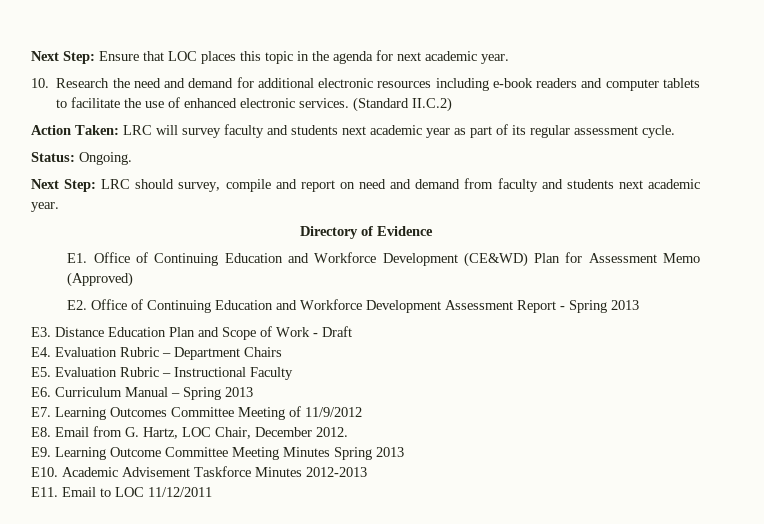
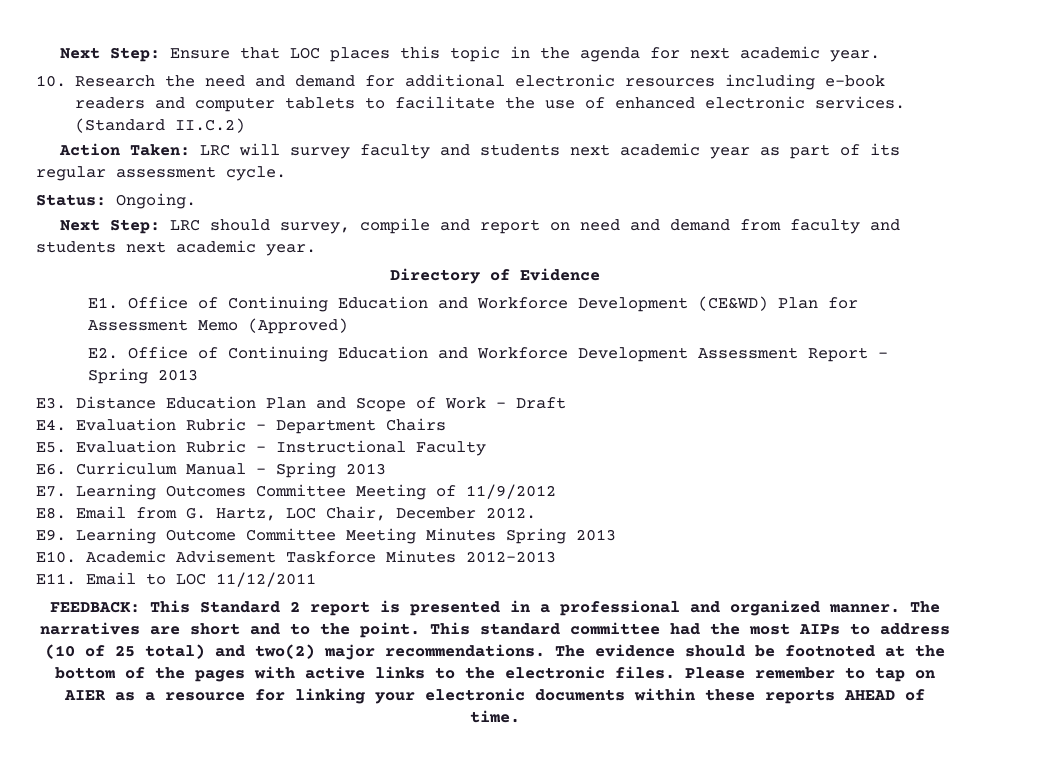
+ FEEDBACK: This Standard 2 report is presented in a professional and organized manner. The narratives are short and to the point. This standard committee had the most AIPs to address (10 of 25 total) and two(2) major recommendations. The evidence should be footnoted at the bottom of the pages with active links to the electronic files. Please remember to tap on AIER as a resource for linking your electronic documents within these reports AHEAD of time.

